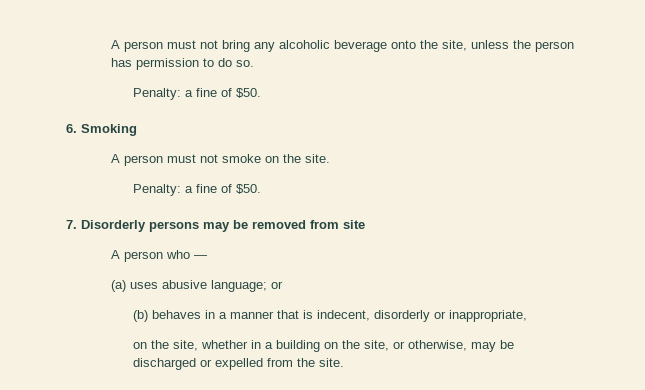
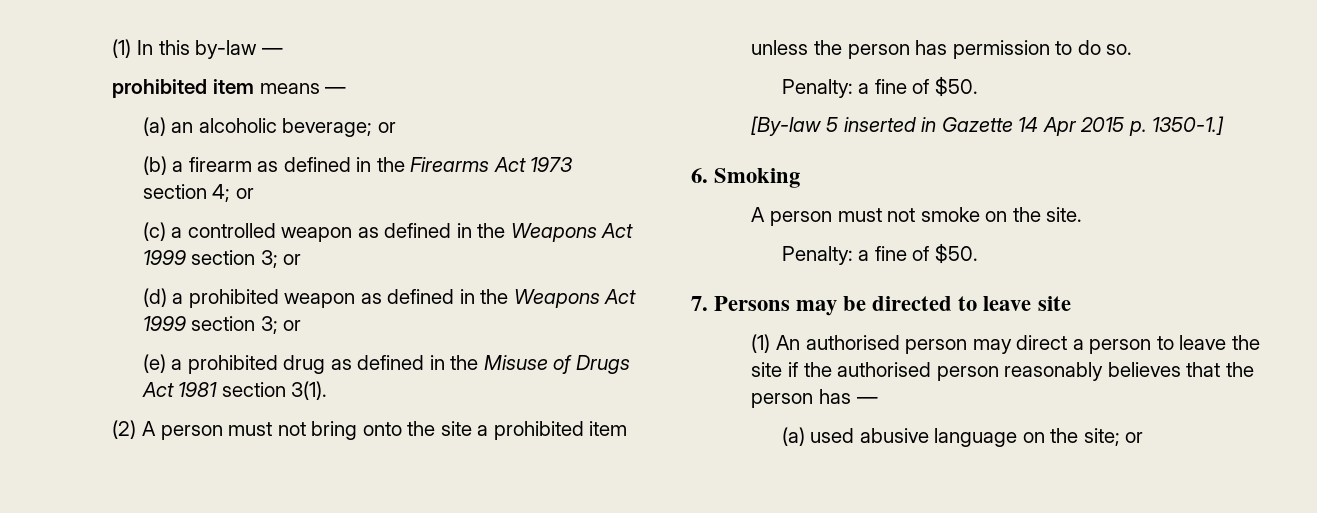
- A person must not bring any alcoholic beverage onto the site, unless the person has permission to do so.
+ (1) In this by-law —
+ prohibited item means —
+ (a) an alcoholic beverage; or
+ (b) a firearm as defined in the Firearms Act 1973 section 4; or
+ (c) a controlled weapon as defined in the Weapons Act 1999 section 3; or
+ (d) a prohibited weapon as defined in the Weapons Act 1999 section 3; or
+ (e) a prohibited drug as defined in the Misuse of Drugs Act 1981 section 3(1).
+ (2) A person must not bring onto the site a prohibited item unless the person has permission to do so.
+ [By-law 5 inserted in Gazette 14 Apr 2015 p. 1350-1.]
- 7. Disorderly persons may be removed from site
- A person who —
- (a) uses abusive language; or
- (b) behaves in a manner that is indecent, disorderly or inappropriate,
- on the site, whether in a building on the site, or otherwise, may be discharged or expelled from the site.
+ 7. Persons may be directed to leave site
+ (1) An authorised person may direct a person to leave the site if the authorised person reasonably believes that the person has —
+ (a) used abusive language on the site; or

